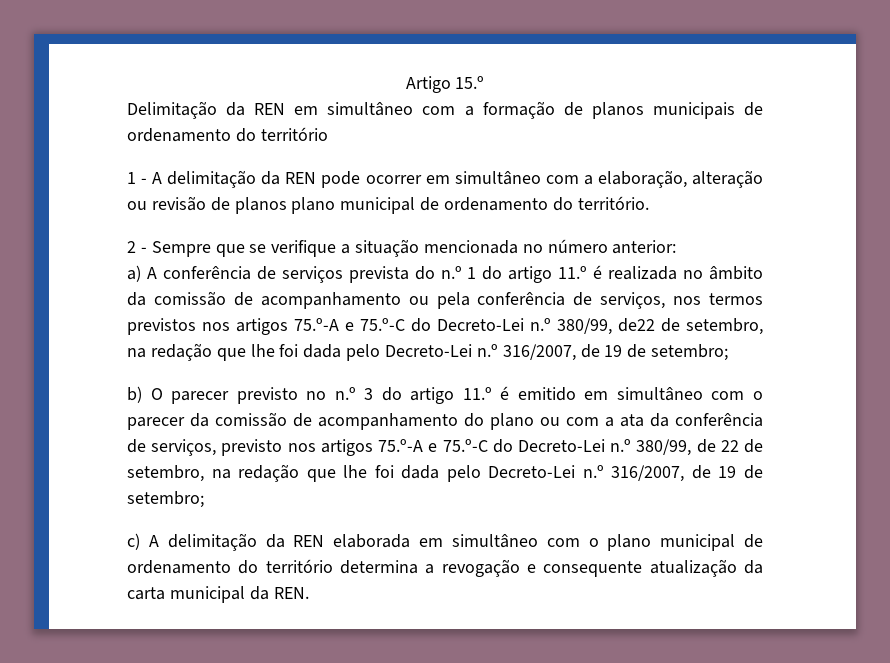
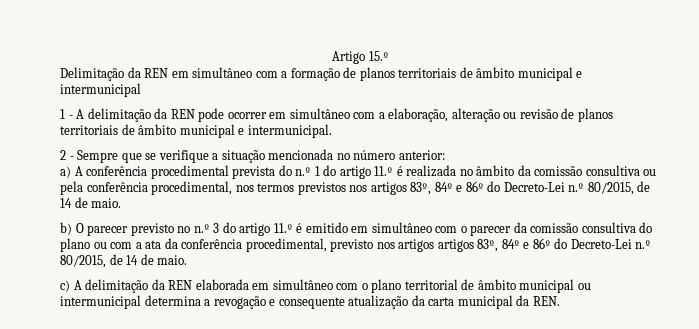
- Delimitação da REN em simultâneo com a formação de planos municipais de ordenamento do território
+ Delimitação da REN em simultâneo com a formação de planos territoriais de âmbito municipal e intermunicipal
- 1 - A delimitação da REN pode ocorrer em simultâneo com a elaboração, alteração ou revisão de planos plano municipal de ordenamento do território.
+ 1 - A delimitação da REN pode ocorrer em simultâneo com a elaboração, alteração ou revisão de planos territoriais de âmbito municipal e intermunicipal.
- a) A conferência de serviços prevista do n.º 1 do artigo 11.º é realizada no âmbito da comissão de acompanhamento ou pela conferência de serviços, nos termos previstos nos artigos 75.º-A e 75.º-C do Decreto-Lei n.º 380/99, de22 de setembro, na redação que lhe foi dada pelo Decreto-Lei n.º 316/2007, de 19 de setembro;
+ a) A conferência procedimental prevista do n.º 1 do artigo 11.º é realizada no âmbito da comissão consultiva ou pela conferência procedimental, nos termos previstos nos artigos 83º, 84º e 86º do Decreto-Lei n.º 80/2015, de 14 de maio.
- b) O parecer previsto no n.º 3 do artigo 11.º é emitido em simultâneo com o parecer da comissão de acompanhamento do plano ou com a ata da conferência de serviços, previsto nos artigos 75.º-A e 75.º-C do Decreto-Lei n.º 380/99, de 22 de setembro, na redação que lhe foi dada pelo Decreto-Lei n.º 316/2007, de 19 de setembro;
+ b) O parecer previsto no n.º 3 do artigo 11.º é emitido em simultâneo com o parecer da comissão consultiva do plano ou com a ata da conferência procedimental, previsto nos artigos artigos 83º, 84º e 86º do Decreto-Lei n.º 80/2015, de 14 de maio.
- c) A delimitação da REN elaborada em simultâneo com o plano municipal de ordenamento do território determina a revogação e consequente atualização da carta municipal da REN.
+ c) A delimitação da REN elaborada em simultâneo com o plano territorial de âmbito municipal ou intermunicipal determina a revogação e consequente atualização da carta municipal da REN.

